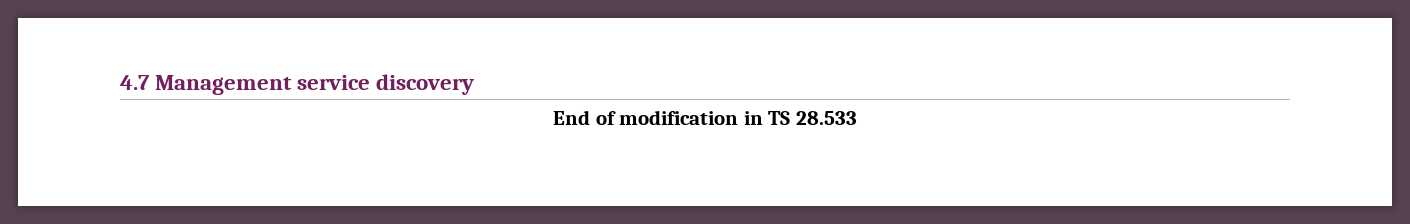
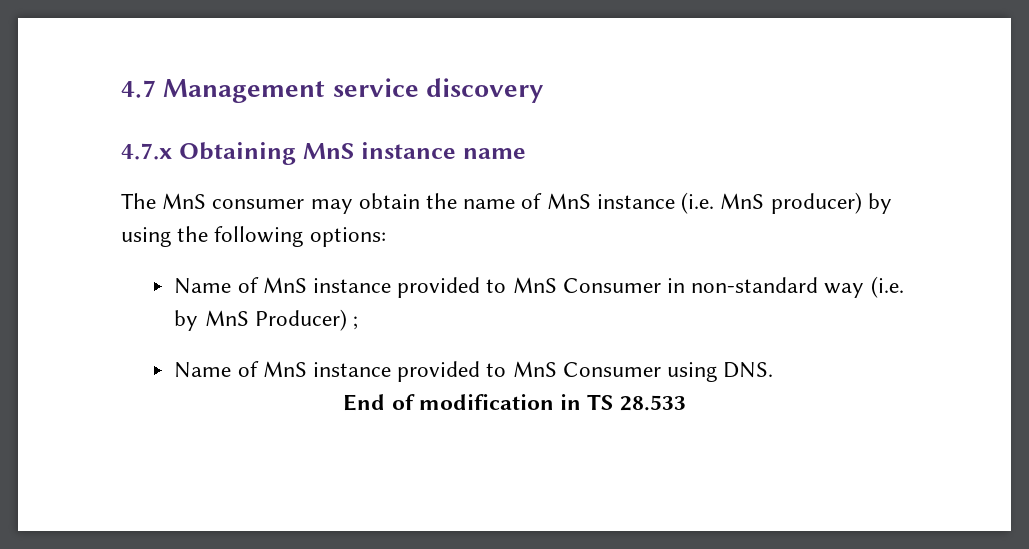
+ 4.7.x Obtaining MnS instance name
+ The MnS consumer may obtain the name of MnS instance (i.e. MnS producer) by using the following options:
+ Name of MnS instance provided to MnS Consumer in non-standard way (i.e. by MnS Producer) ;
+ Name of MnS instance provided to MnS Consumer using DNS.

